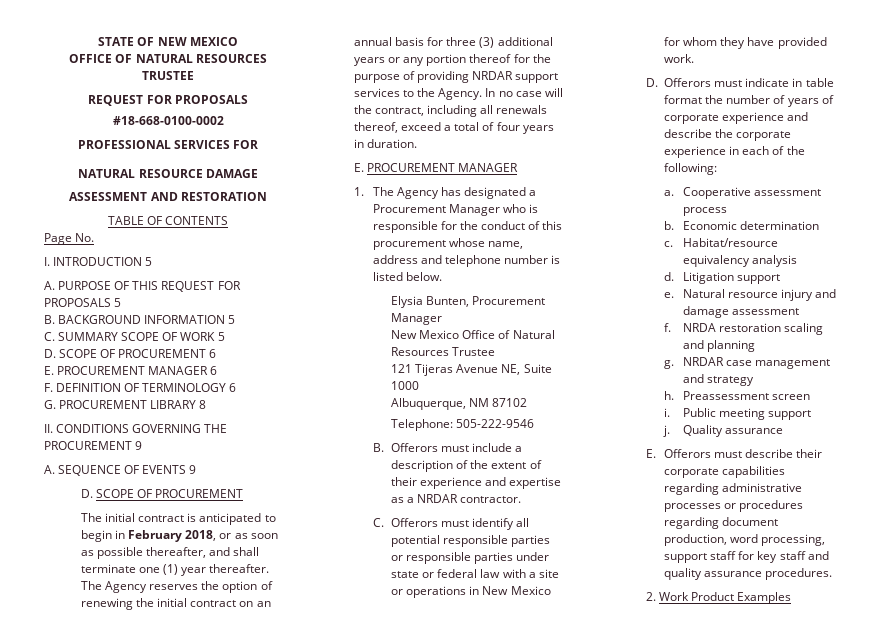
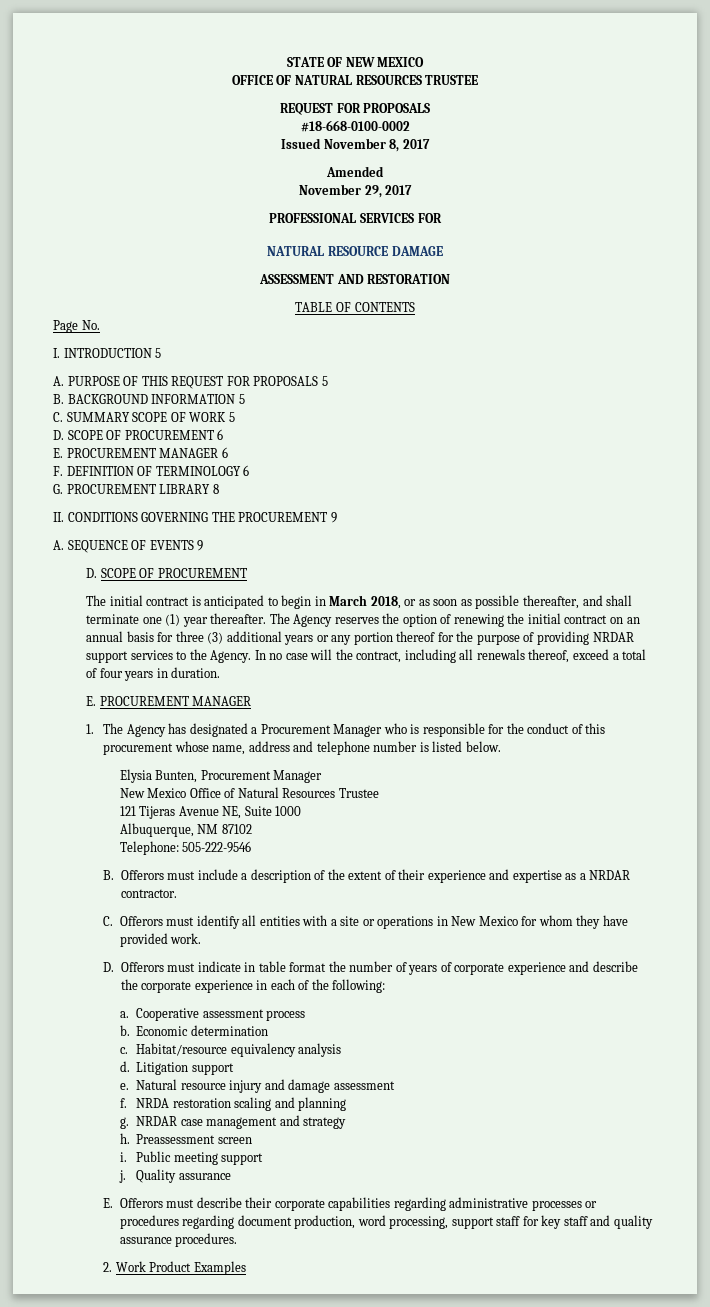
+ Issued November 8, 2017
+ Amended
+ November 29, 2017
- The initial contract is anticipated to begin in February 2018, or as soon as possible thereafter, and shall terminate one (1) year thereafter.
+ The initial contract is anticipated to begin in March 2018, or as soon as possible thereafter, and shall terminate one (1) year thereafter.
- C. Offerors must identify all potential responsible parties or responsible parties under state or federal law with a site or operations in New Mexico for whom they have provided work.
+ C. Offerors must identify all entities with a site or operations in New Mexico for whom they have provided work.

